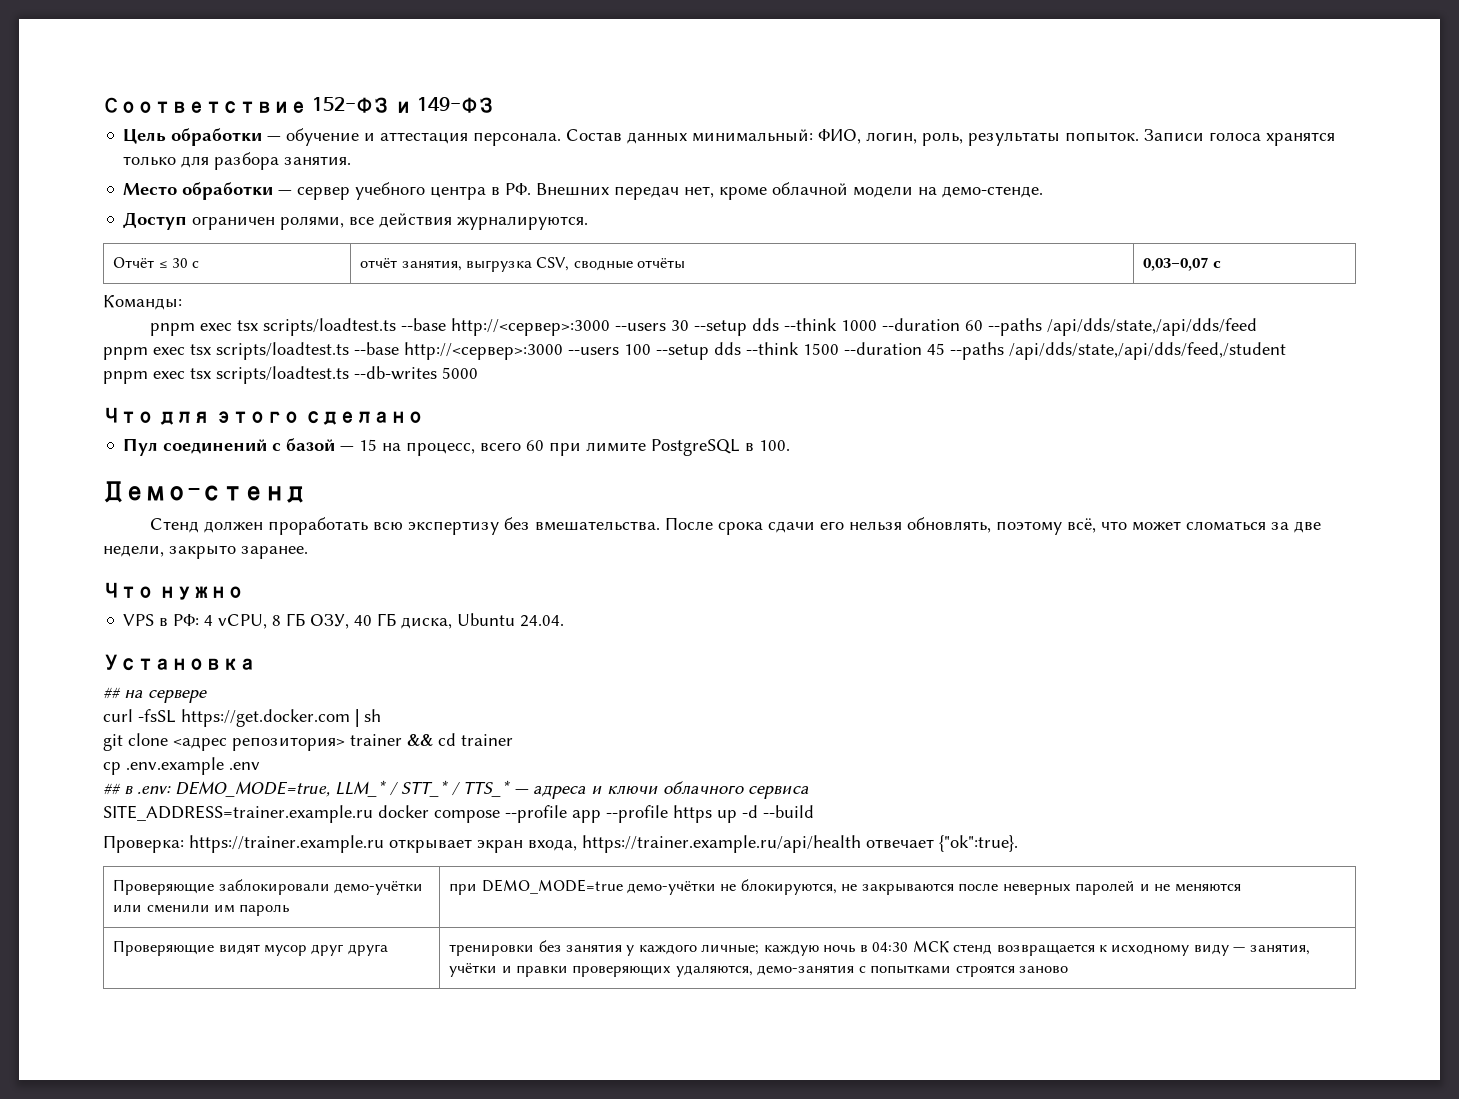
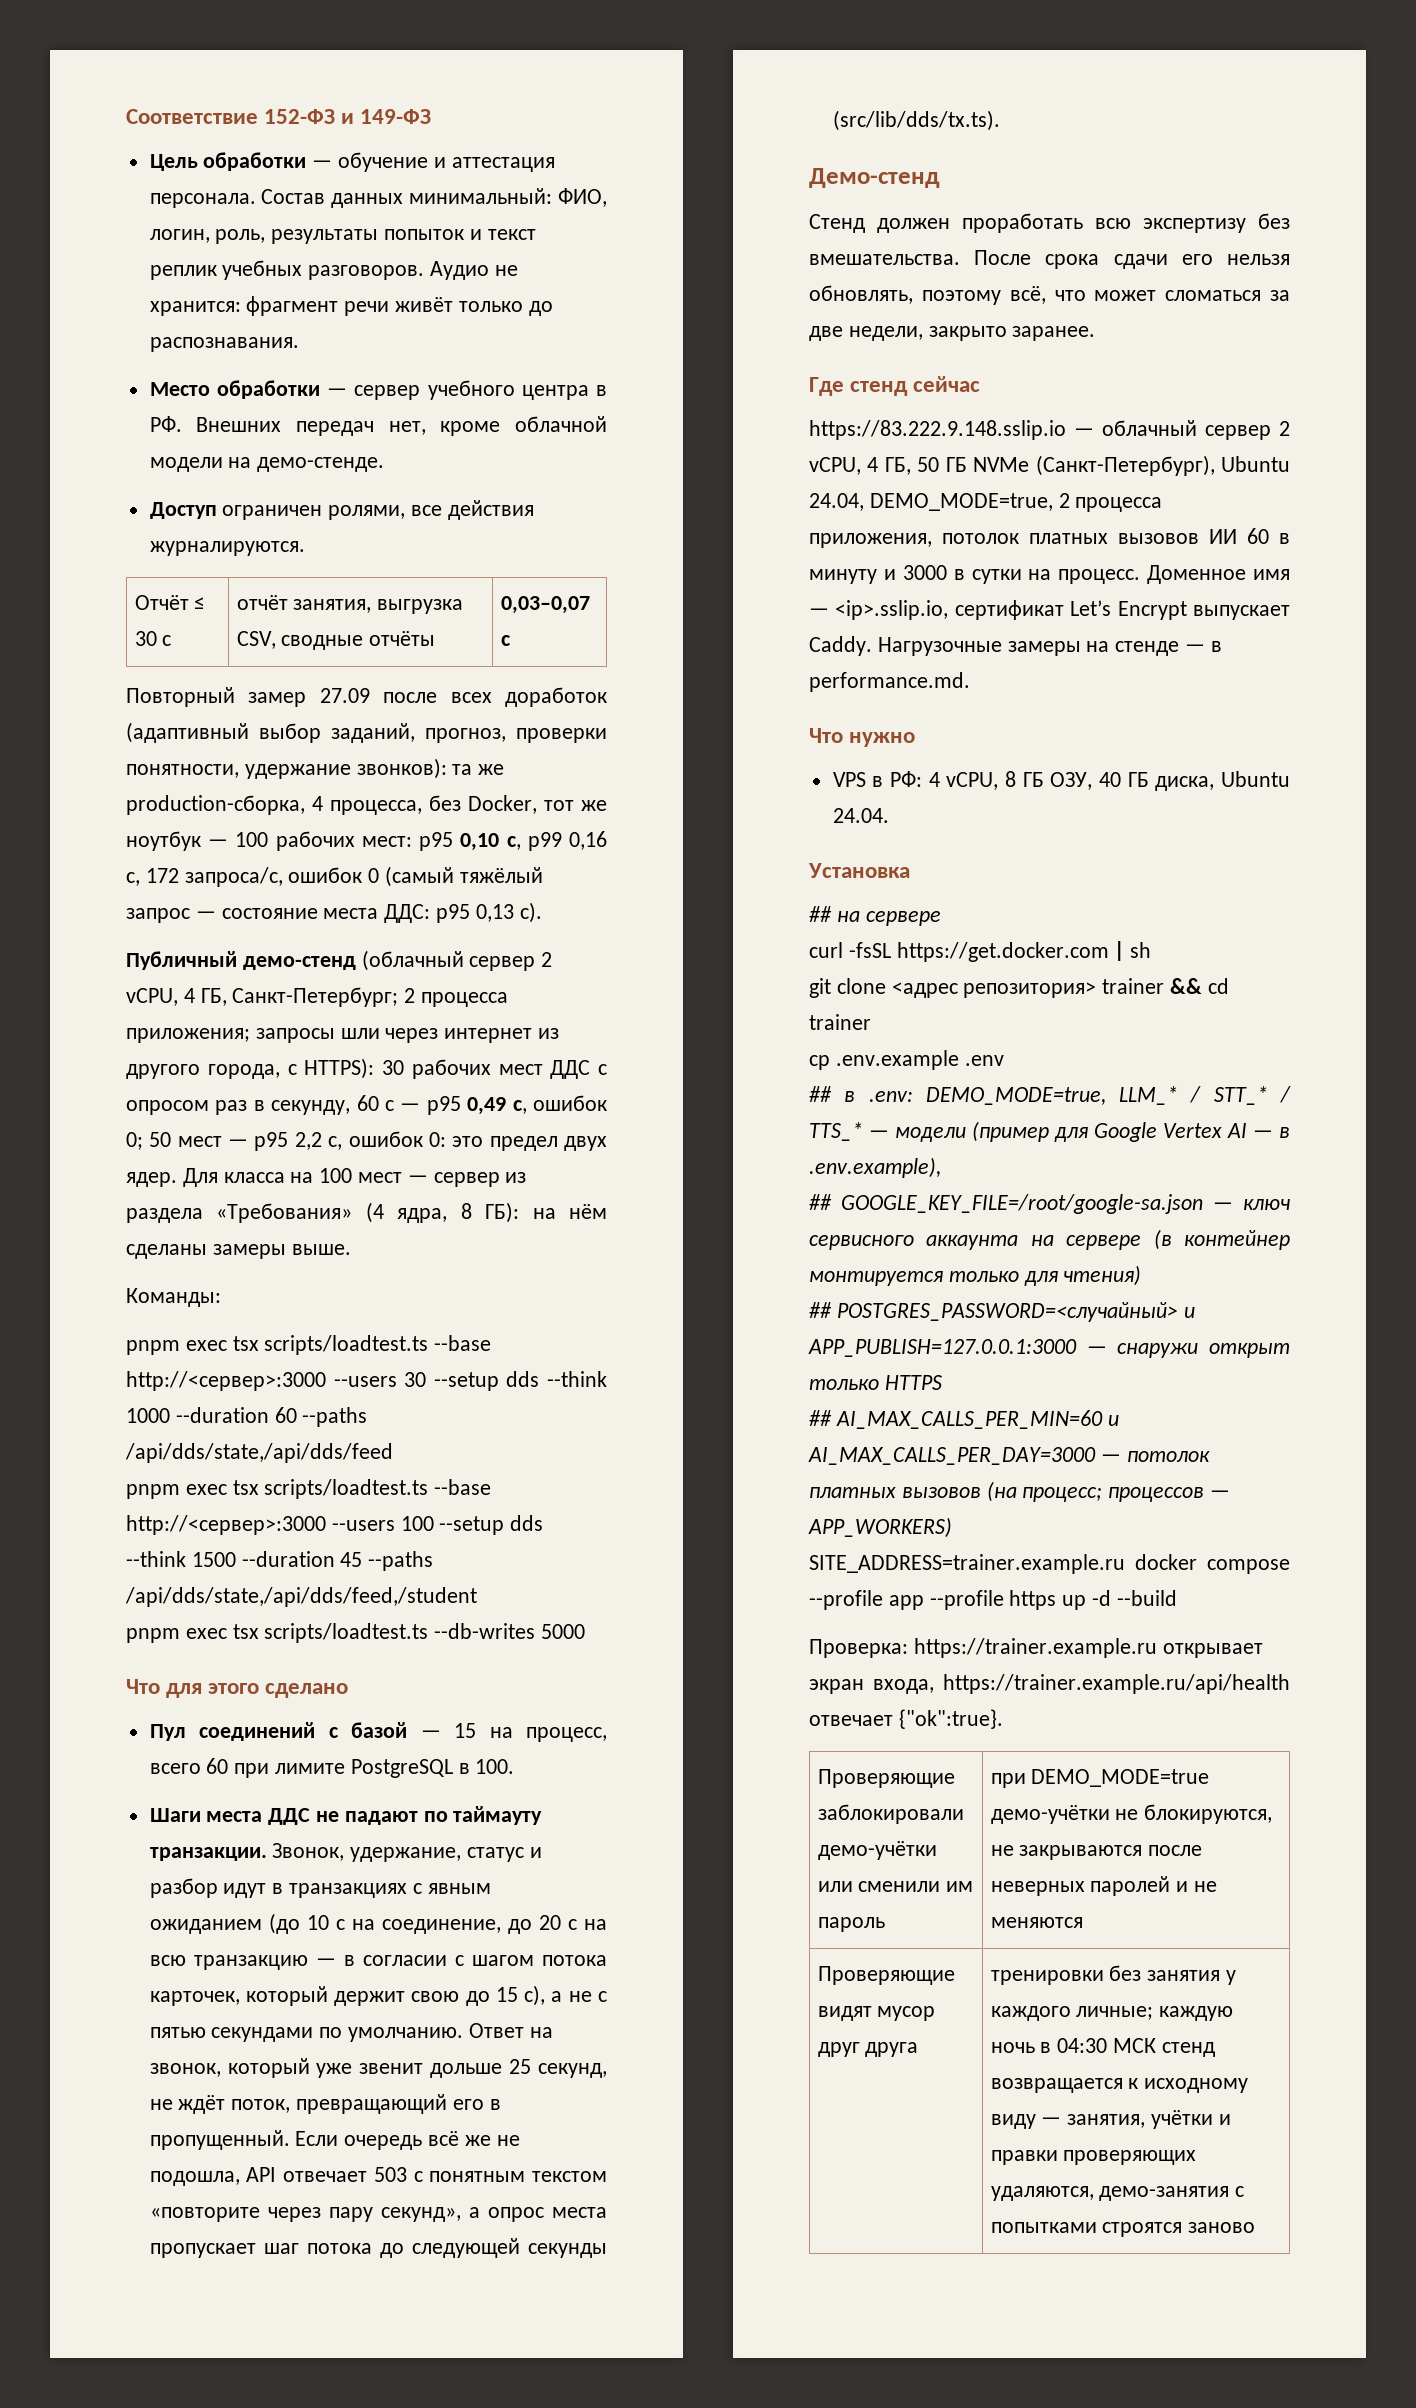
- Состав данных минимальный: ФИО, логин, роль, результаты попыток. Записи голоса хранятся только для разбора занятия.
+ Состав данных минимальный: ФИО, логин, роль, результаты попыток и текст реплик учебных разговоров. Аудио не хранится: фрагмент речи живёт только до распознавания.
+ Повторный замер 27.09 после всех доработок (адаптивный выбор заданий, прогноз, проверки понятности, удержание звонков): та же production-сборка, 4 процесса, без Docker, тот же ноутбук — 100 рабочих мест: p95 0,10 с, p99 0,16 с, 172 запроса/с, ошибок 0 (самый тяжёлый запрос — состояние места ДДС: p95 0,13 с).
+ Публичный демо-стенд (облачный сервер 2 vCPU, 4 ГБ, Санкт-Петербург; 2 процесса приложения; запросы шли через интернет из другого города, с HTTPS): 30 рабочих мест ДДС с опросом раз в секунду, 60 с — p95 0,49 с, ошибок 0; 50 мест — p95 2,2 с, ошибок 0: это предел двух ядер. Для класса на 100 мест — сервер из раздела «Требования» (4 ядра, 8 ГБ): на нём сделаны замеры выше.
+ Шаги места ДДС не падают по таймауту транзакции. Звонок, удержание, статус и разбор идут в транзакциях с явным ожиданием (до 10 с на соединение, до 20 с на всю транзакцию — в согласии с шагом потока карточек, который держит свою до 15 с), а не с пятью секундами по умолчанию. Ответ на звонок, который уже звенит дольше 25 секунд, не ждёт поток, превращающий его в пропущенный. Если очередь всё же не подошла, API отвечает 503 с понятным текстом «повторите через пару секунд», а опрос места пропускает шаг потока до следующей секунды (src/lib/dds/tx.ts).
+ Где стенд сейчас
+ https://83.222.9.148.sslip.io — облачный сервер 2 vCPU, 4 ГБ, 50 ГБ NVMe (Санкт-Петербург), Ubuntu 24.04, DEMO_MODE=true, 2 процесса приложения, потолок платных вызовов ИИ 60 в минуту и 3000 в сутки на процесс. Доменное имя — <ip>.sslip.io, сертификат Let’s Encrypt выпускает Caddy. Нагрузочные замеры на стенде — в performance.md.
- ## в .env: DEMO_MODE=true, LLM_* / STT_* / TTS_* — адреса и ключи облачного сервиса
+ ## в .env: DEMO_MODE=true, LLM_* / STT_* / TTS_* — модели (пример для Google Vertex AI — в .env.example),
+ ## GOOGLE_KEY_FILE=/root/google-sa.json — ключ сервисного аккаунта на сервере (в контейнер монтируется только для чтения)
+ ## POSTGRES_PASSWORD=<случайный> и APP_PUBLISH=127.0.0.1:3000 — снаружи открыт только HTTPS
+ ## AI_MAX_CALLS_PER_MIN=60 и AI_MAX_CALLS_PER_DAY=3000 — потолок платных вызовов (на процесс; процессов — APP_WORKERS)

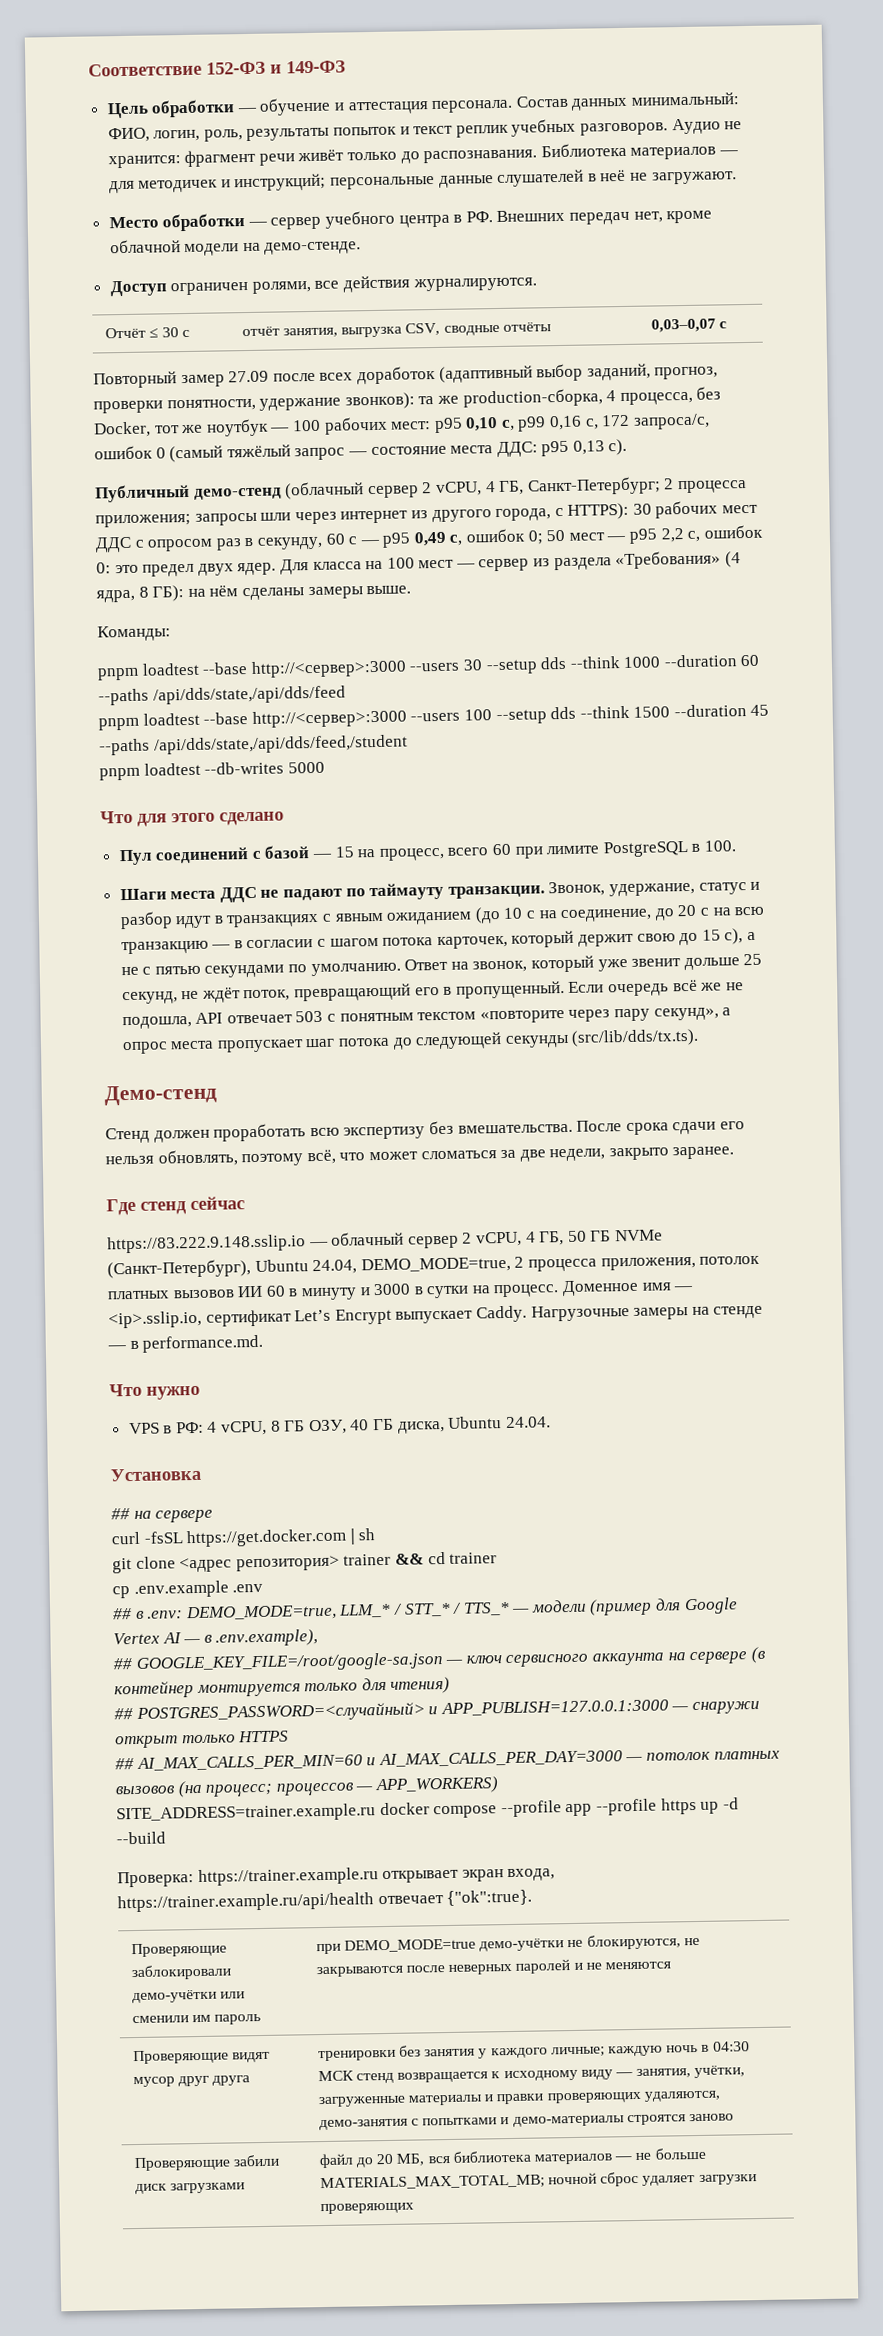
+ Библиотека материалов — для методичек и инструкций; персональные данные слушателей в неё не загружают.
- pnpm exec tsx scripts/loadtest.ts --base http://<сервер>:3000 --users 30 --setup dds --think 1000 --duration 60 --paths /api/dds/state,/api/dds/feed
+ pnpm loadtest --base http://<сервер>:3000 --users 30 --setup dds --think 1000 --duration 60 --paths /api/dds/state,/api/dds/feed
- pnpm exec tsx scripts/loadtest.ts --base http://<сервер>:3000 --users 100 --setup dds --think 1500 --duration 45 --paths /api/dds/state,/api/dds/feed,/student
+ pnpm loadtest --base http://<сервер>:3000 --users 100 --setup dds --think 1500 --duration 45 --paths /api/dds/state,/api/dds/feed,/student
- pnpm exec tsx scripts/loadtest.ts --db-writes 5000
+ pnpm loadtest --db-writes 5000
- Проверяющие видят мусор друг друга | тренировки без занятия у каждого личные; каждую ночь в 04:30 МСК стенд возвращается к исходному виду — занятия, учётки и правки проверяющих удаляются, демо-занятия с попытками строятся заново
+ Проверяющие видят мусор друг друга | тренировки без занятия у каждого личные; каждую ночь в 04:30 МСК стенд возвращается к исходному виду — занятия, учётки, загруженные материалы и правки проверяющих удаляются, демо-занятия с попытками и демо-материалы строятся заново
+ Проверяющие забили диск загрузками | файл до 20 МБ, вся библиотека материалов — не больше MATERIALS_MAX_TOTAL_MB; ночной сброс удаляет загрузки проверяющих

